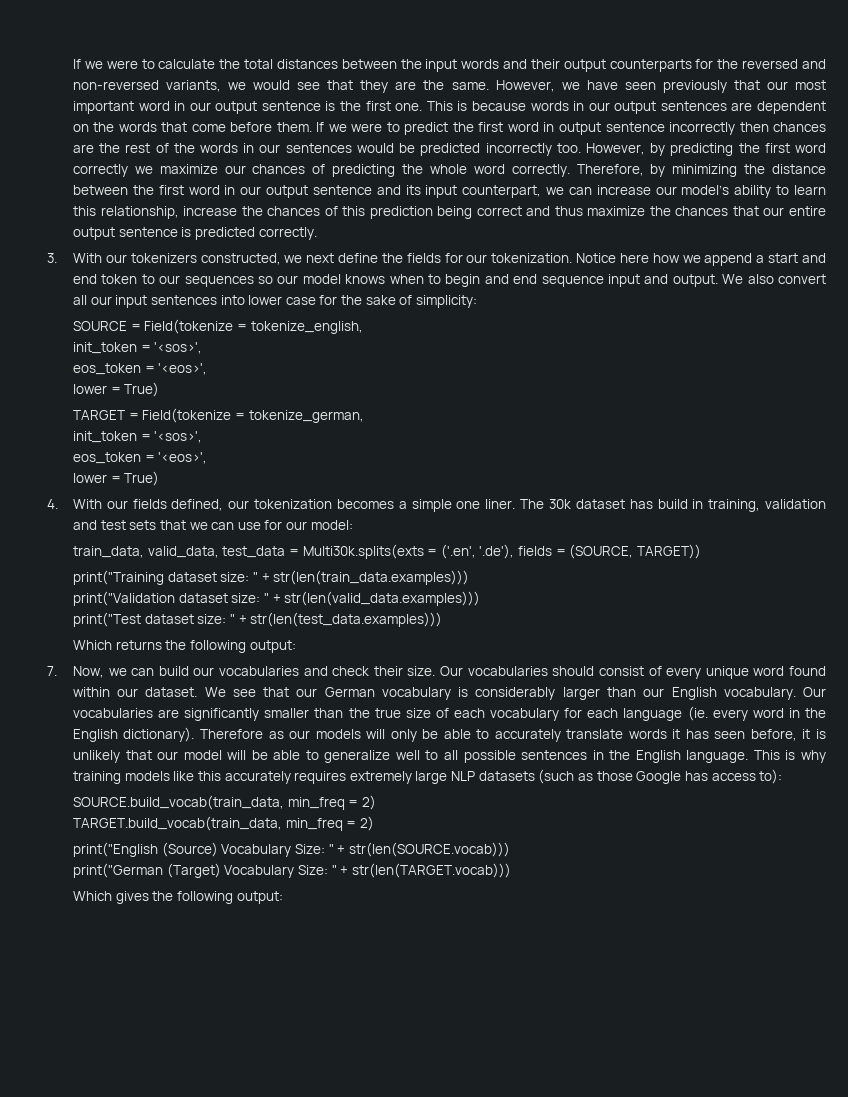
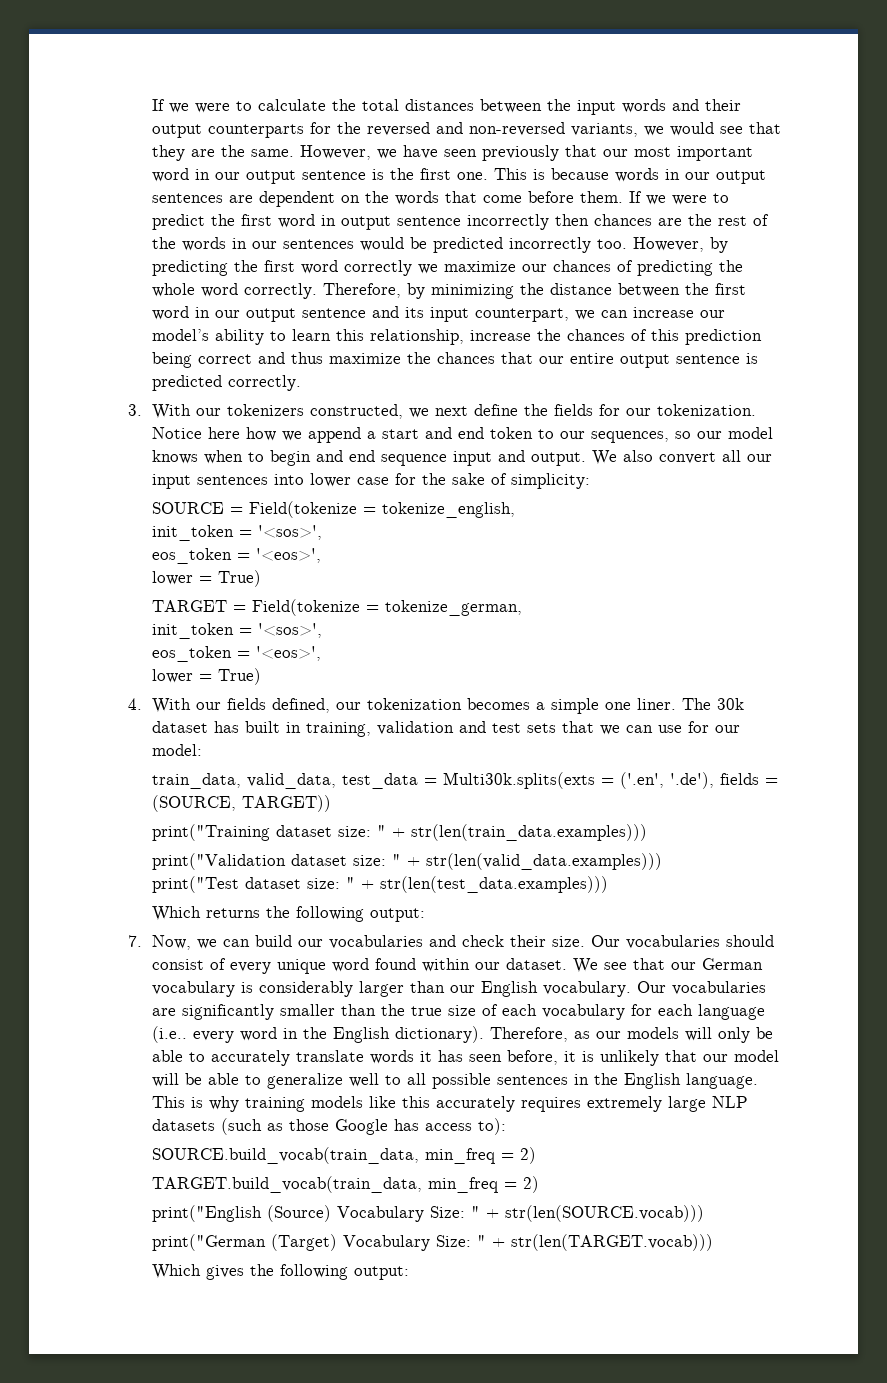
- Notice here how we append a start and end token to our sequences so our model knows when to begin and end sequence input and output.
+ Notice here how we append a start and end token to our sequences, so our model knows when to begin and end sequence input and output.
- The 30k dataset has build in training, validation and test sets that we can use for our model:
+ The 30k dataset has built in training, validation and test sets that we can use for our model:
- Our vocabularies are significantly smaller than the true size of each vocabulary for each language (ie. every word in the English dictionary).
+ Our vocabularies are significantly smaller than the true size of each vocabulary for each language (i.e.. every word in the English dictionary).
- Therefore as our models will only be able to accurately translate words it has seen before, it is unlikely that our model will be able to generalize well to all possible sentences in the English language.
+ Therefore, as our models will only be able to accurately translate words it has seen before, it is unlikely that our model will be able to generalize well to all possible sentences in the English language.

